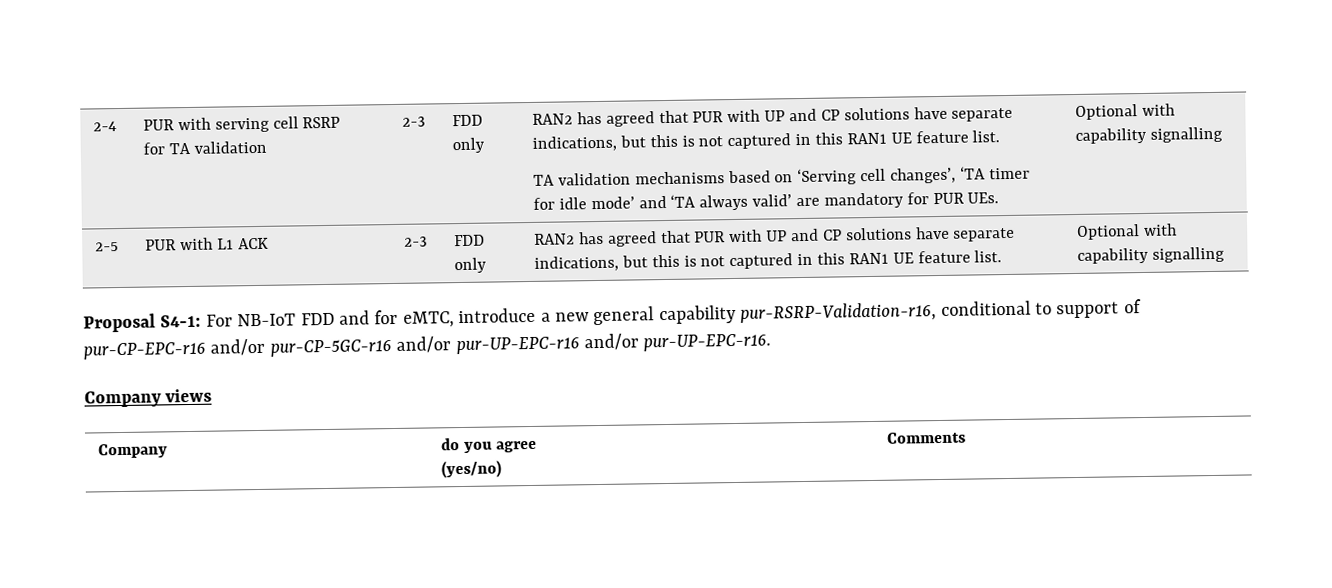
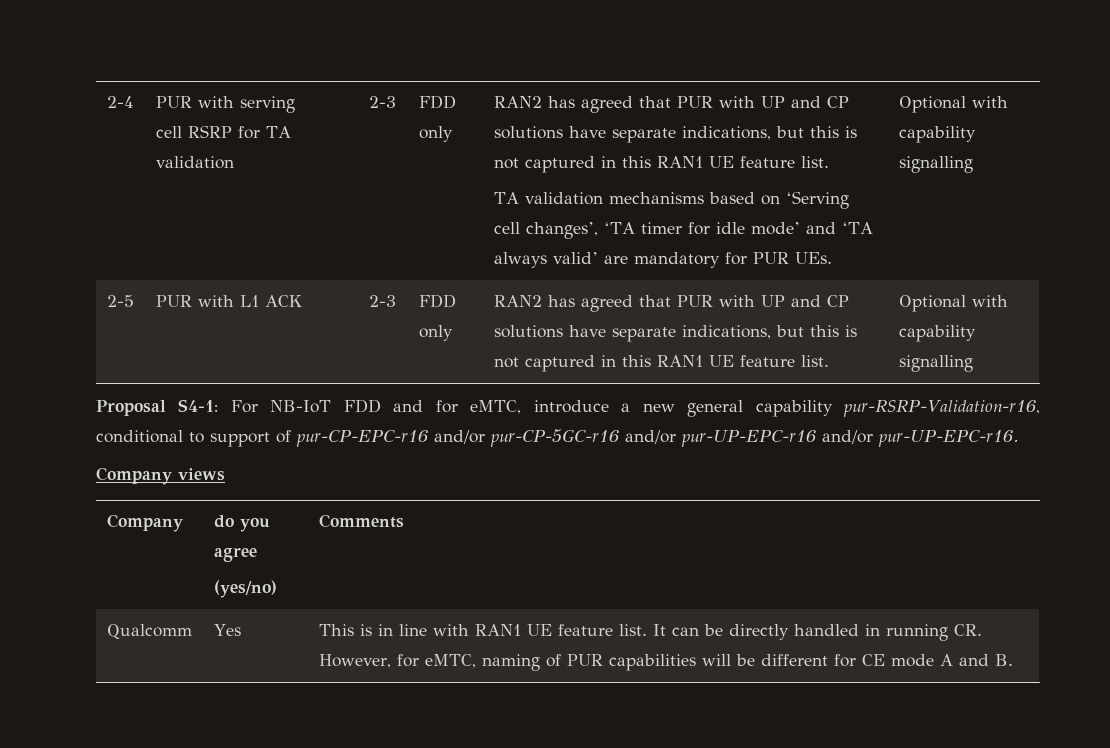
+ Qualcomm | Yes | This is in line with RAN1 UE feature list. It can be directly handled in running CR. However, for eMTC, naming of PUR capabilities will be different for CE mode A and B.

